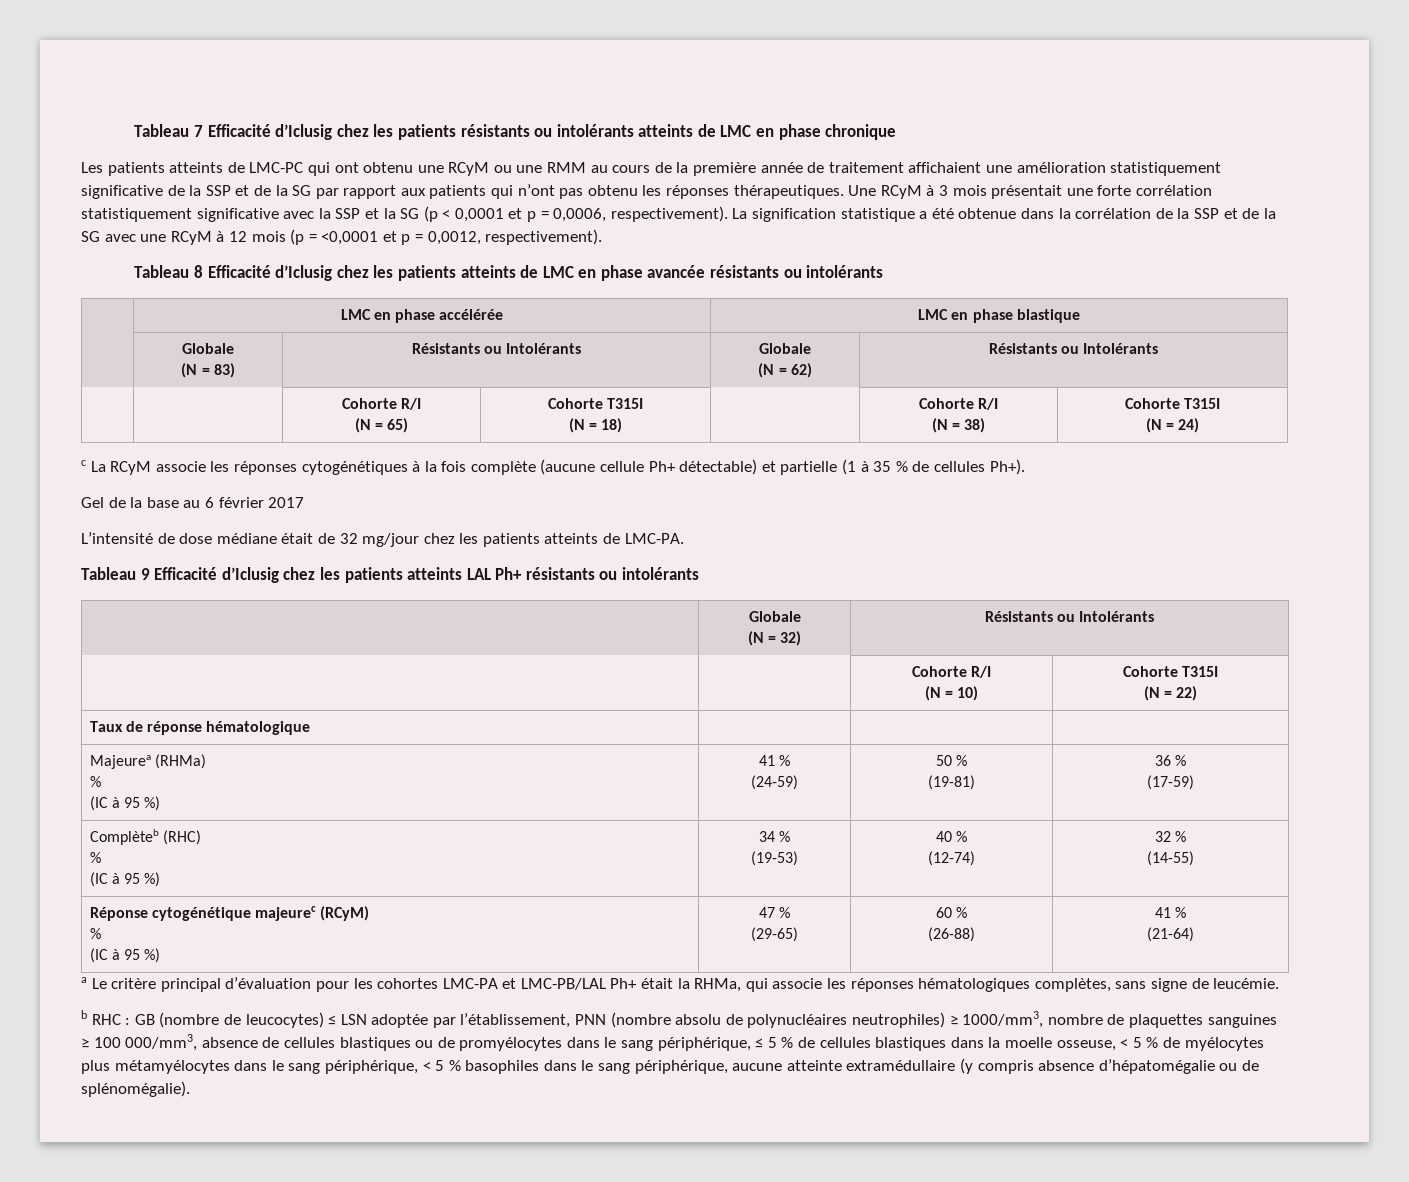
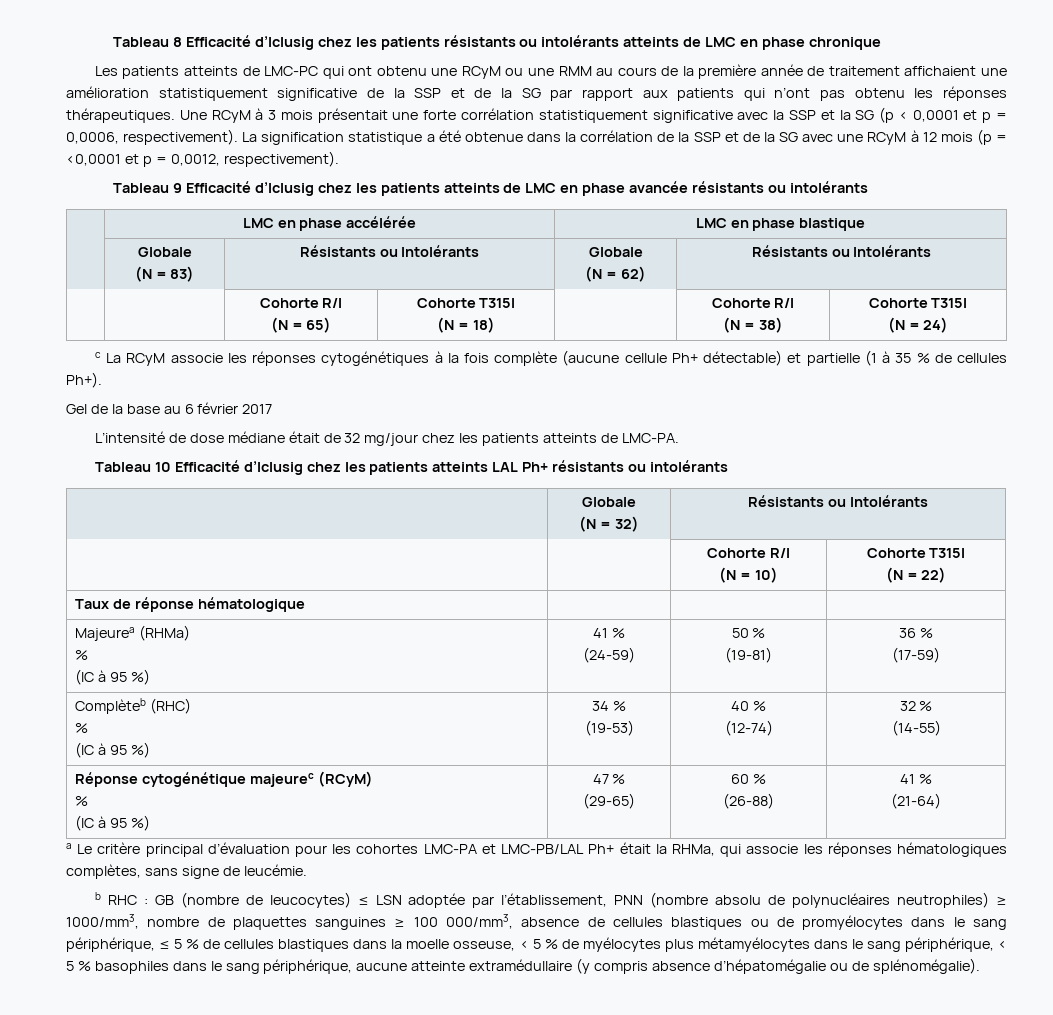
- Tableau 7 Efficacité d’Iclusig chez les patients résistants ou intolérants atteints de LMC en phase chronique
+ Tableau 8 Efficacité d’Iclusig chez les patients résistants ou intolérants atteints de LMC en phase chronique
- Tableau 8 Efficacité d’Iclusig chez les patients atteints de LMC en phase avancée résistants ou intolérants
+ Tableau 9 Efficacité d’Iclusig chez les patients atteints de LMC en phase avancée résistants ou intolérants
- Tableau 9 Efficacité d’Iclusig chez les patients atteints LAL Ph+ résistants ou intolérants
+ Tableau 10 Efficacité d’Iclusig chez les patients atteints LAL Ph+ résistants ou intolérants

